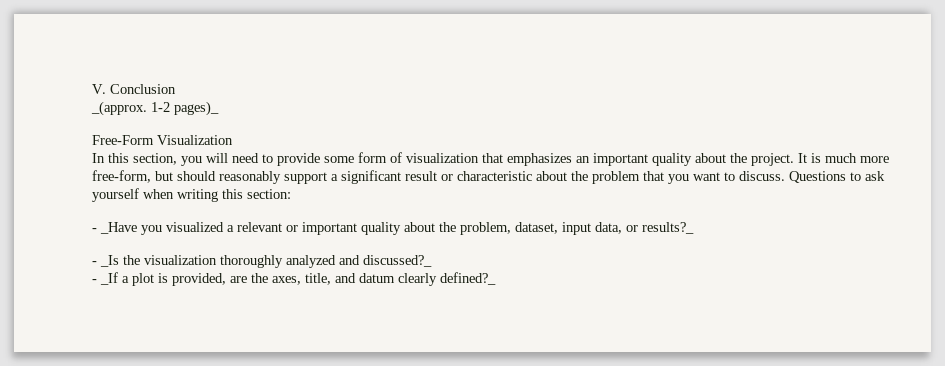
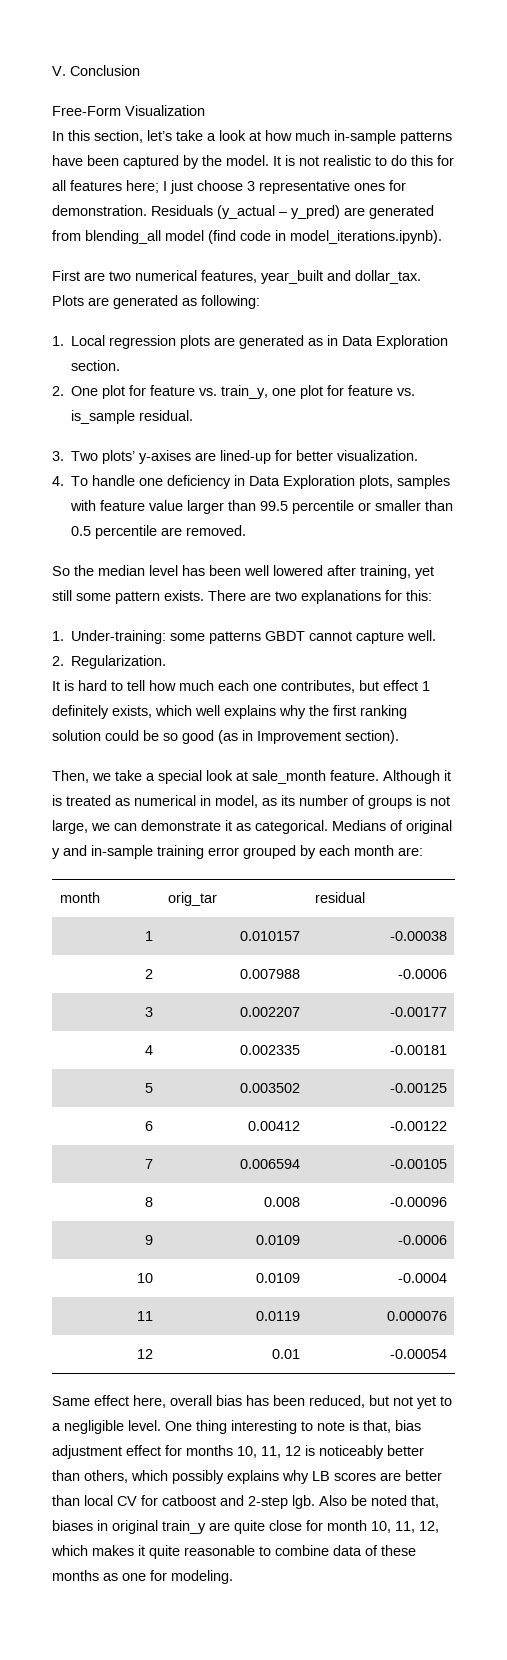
- _(approx. 1-2 pages)_
- In this section, you will need to provide some form of visualization that emphasizes an important quality about the project. It is much more free-form, but should reasonably support a significant result or characteristic about the problem that you want to discuss. Questions to ask yourself when writing this section:
- - _Have you visualized a relevant or important quality about the problem, dataset, input data, or results?_
- - _Is the visualization thoroughly analyzed and discussed?_
- - _If a plot is provided, are the axes, title, and datum clearly defined?_
+ In this section, let’s take a look at how much in-sample patterns have been captured by the model. It is not realistic to do this for all features here; I just choose 3 representative ones for demonstration. Residuals (y_actual – y_pred) are generated from blending_all model (find code in model_iterations.ipynb).
+ First are two numerical features, year_built and dollar_tax. Plots are generated as following:
+ 1. Local regression plots are generated as in Data Exploration section.
+ 2. One plot for feature vs. train_y, one plot for feature vs. is_sample residual.
+ 3. Two plots’ y-axises are lined-up for better visualization.
+ 4. To handle one deficiency in Data Exploration plots, samples with feature value larger than 99.5 percentile or smaller than 0.5 percentile are removed.
+ So the median level has been well lowered after training, yet still some pattern exists. There are two explanations for this:
+ 1. Under-training: some patterns GBDT cannot capture well.
+ 2. Regularization.
+ It is hard to tell how much each one contributes, but effect 1 definitely exists, which well explains why the first ranking solution could be so good (as in Improvement section).
+ Then, we take a special look at sale_month feature. Although it is treated as numerical in model, as its number of groups is not large, we can demonstrate it as categorical. Medians of original y and in-sample training error grouped by each month are:
+ month | orig_tar | residual
+ 1 | 0.010157 | -0.00038
+ 2 | 0.007988 | -0.0006
+ 3 | 0.002207 | -0.00177
+ 4 | 0.002335 | -0.00181
+ 5 | 0.003502 | -0.00125
+ 6 | 0.00412 | -0.00122
+ 7 | 0.006594 | -0.00105
+ 8 | 0.008 | -0.00096
+ 9 | 0.0109 | -0.0006
+ 10 | 0.0109 | -0.0004
+ 11 | 0.0119 | 0.000076
+ 12 | 0.01 | -0.00054
+ Same effect here, overall bias has been reduced, but not yet to a negligible level. One thing interesting to note is that, bias adjustment effect for months 10, 11, 12 is noticeably better than others, which possibly explains why LB scores are better than local CV for catboost and 2-step lgb. Also be noted that, biases in original train_y are quite close for month 10, 11, 12, which makes it quite reasonable to combine data of these months as one for modeling.

